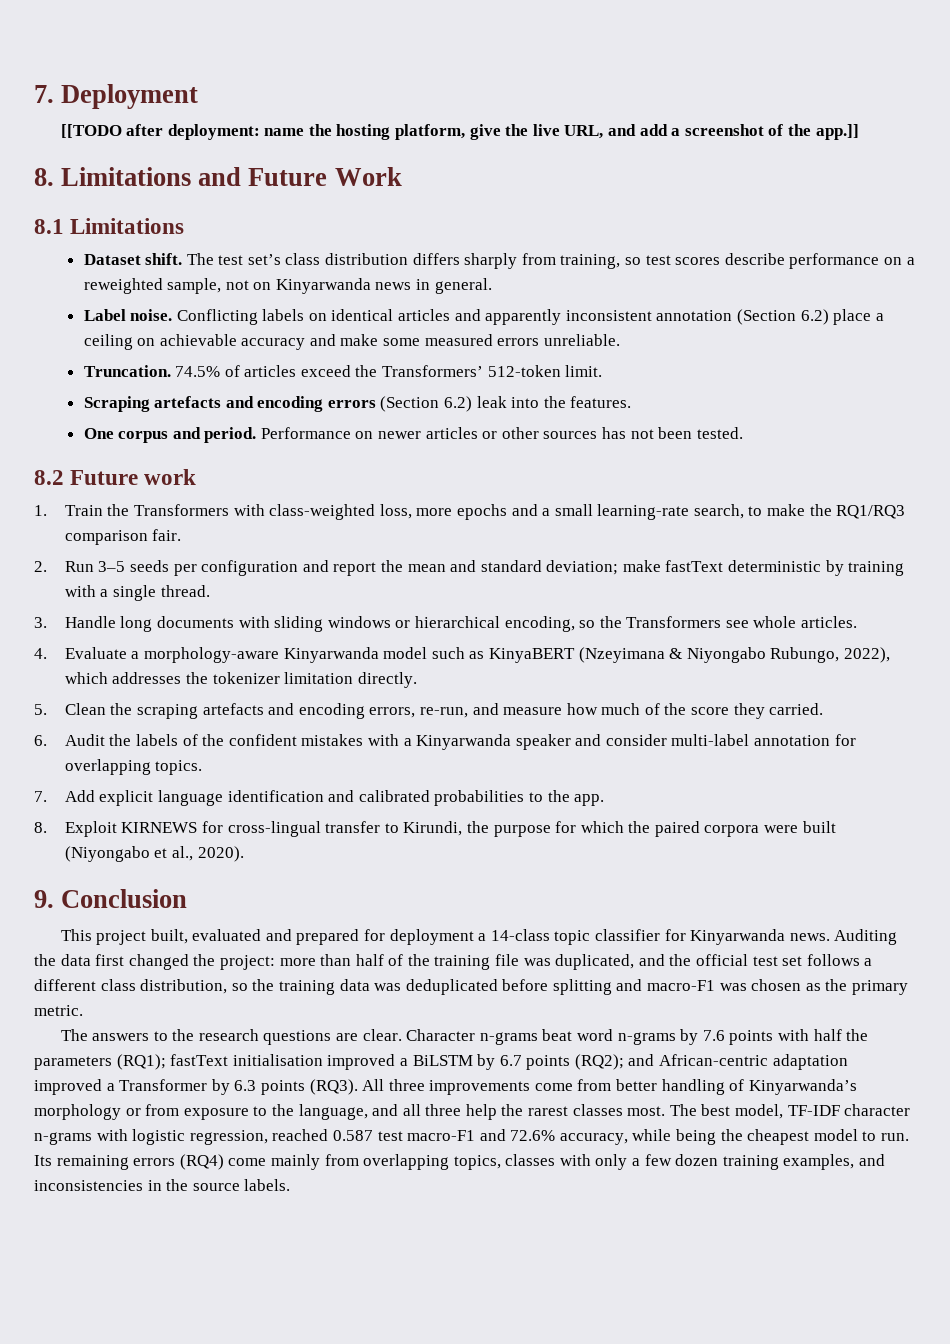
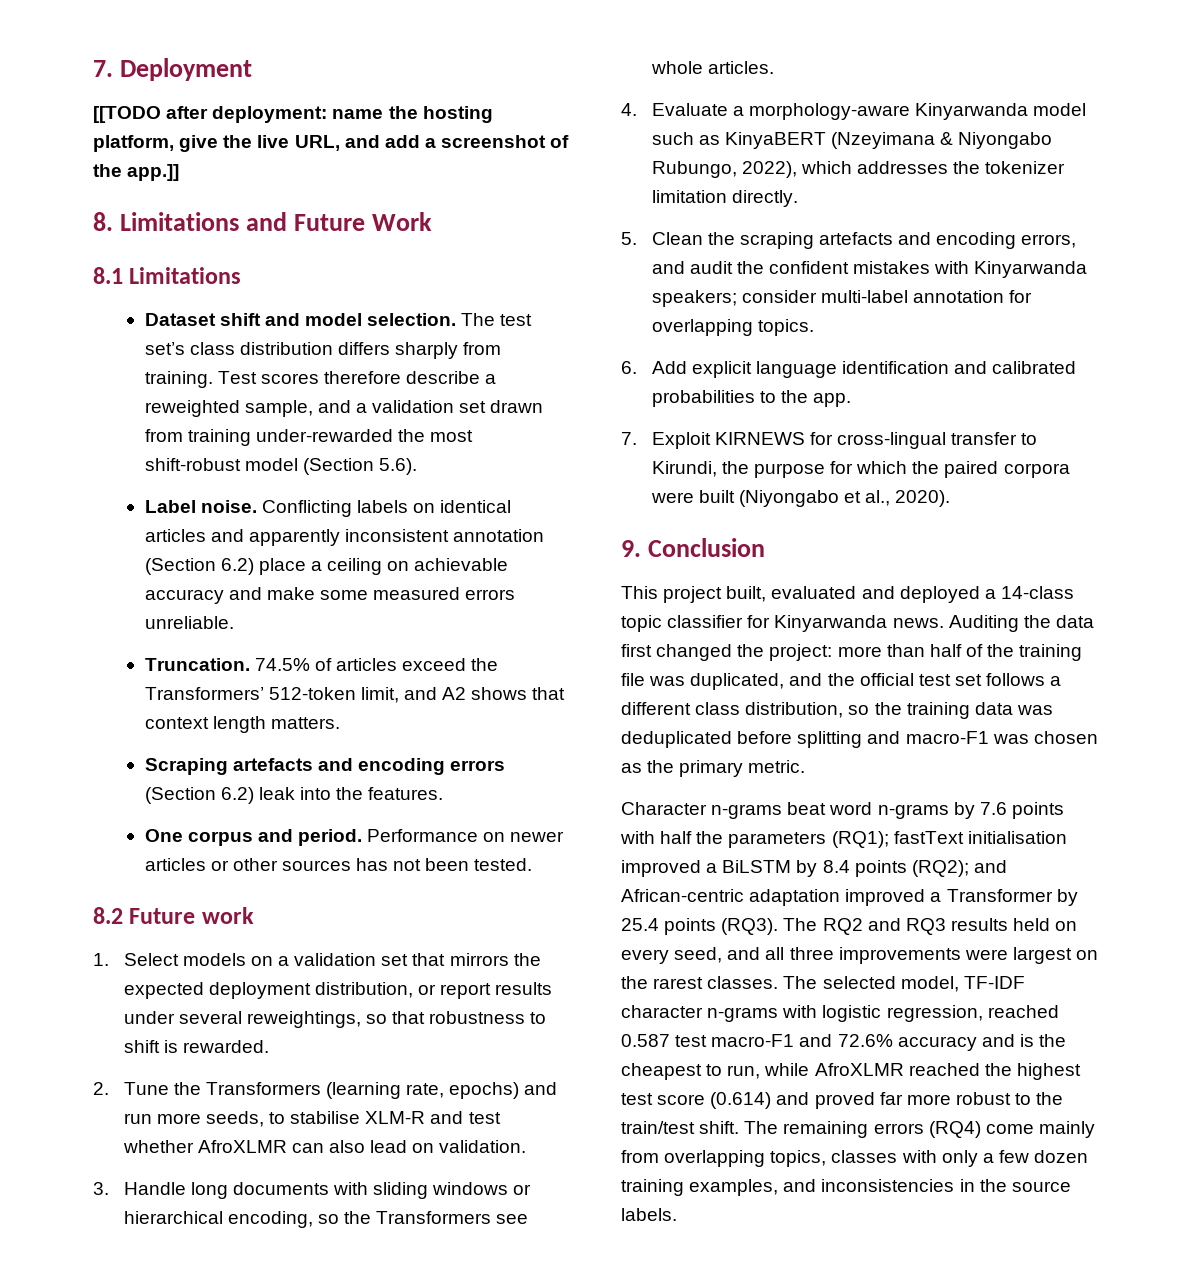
- Dataset shift.
+ Dataset shift and model selection.
- The test set’s class distribution differs sharply from training, so test scores describe performance on a reweighted sample, not on Kinyarwanda news in general.
+ The test set’s class distribution differs sharply from training. Test scores therefore describe a reweighted sample, and a validation set drawn from training under-rewarded the most shift-robust model (Section 5.6).
- 74.5% of articles exceed the Transformers’ 512-token limit.
+ 74.5% of articles exceed the Transformers’ 512-token limit, and A2 shows that context length matters.
- 1. Train the Transformers with class-weighted loss, more epochs and a small learning-rate search, to make the RQ1/RQ3 comparison fair.
- 2. Run 3–5 seeds per configuration and report the mean and standard deviation; make fastText deterministic by training with a single thread.
+ 1. Select models on a validation set that mirrors the expected deployment distribution, or report results under several reweightings, so that robustness to shift is rewarded.
+ 2. Tune the Transformers (learning rate, epochs) and run more seeds, to stabilise XLM-R and test whether AfroXLMR can also lead on validation.
- 5. Clean the scraping artefacts and encoding errors, re-run, and measure how much of the score they carried.
- 6. Audit the labels of the confident mistakes with a Kinyarwanda speaker and consider multi-label annotation for overlapping topics.
+ 5. Clean the scraping artefacts and encoding errors, and audit the confident mistakes with Kinyarwanda speakers; consider multi-label annotation for overlapping topics.
- 7. Add explicit language identification and calibrated probabilities to the app.
+ 6. Add explicit language identification and calibrated probabilities to the app.
- 8. Exploit KIRNEWS for cross-lingual transfer to Kirundi, the purpose for which the paired corpora were built (Niyongabo et al., 2020).
+ 7. Exploit KIRNEWS for cross-lingual transfer to Kirundi, the purpose for which the paired corpora were built (Niyongabo et al., 2020).
- This project built, evaluated and prepared for deployment a 14-class topic classifier for Kinyarwanda news.
+ This project built, evaluated and deployed a 14-class topic classifier for Kinyarwanda news.
- The answers to the research questions are clear. Character n-grams beat word n-grams by 7.6 points with half the parameters (RQ1); fastText initialisation improved a BiLSTM by 6.7 points (RQ2); and African-centric adaptation improved a Transformer by 6.3 points (RQ3).
+ Character n-grams beat word n-grams by 7.6 points with half the parameters (RQ1); fastText initialisation improved a BiLSTM by 8.4 points (RQ2); and African-centric adaptation improved a Transformer by 25.4 points (RQ3).
- All three improvements come from better handling of Kinyarwanda’s morphology or from exposure to the language, and all three help the rarest classes most. The best model, TF-IDF character n-grams with logistic regression, reached 0.587 test macro-F1 and 72.6% accuracy, while being the cheapest model to run. Its remaining errors (RQ4) come mainly from overlapping topics, classes with only a few dozen training examples, and inconsistencies in the source labels.
+ The RQ2 and RQ3 results held on every seed, and all three improvements were largest on the rarest classes. The selected model, TF-IDF character n-grams with logistic regression, reached 0.587 test macro-F1 and 72.6% accuracy and is the cheapest to run, while AfroXLMR reached the highest test score (0.614) and proved far more robust to the train/test shift. The remaining errors (RQ4) come mainly from overlapping topics, classes with only a few dozen training examples, and inconsistencies in the source labels.

